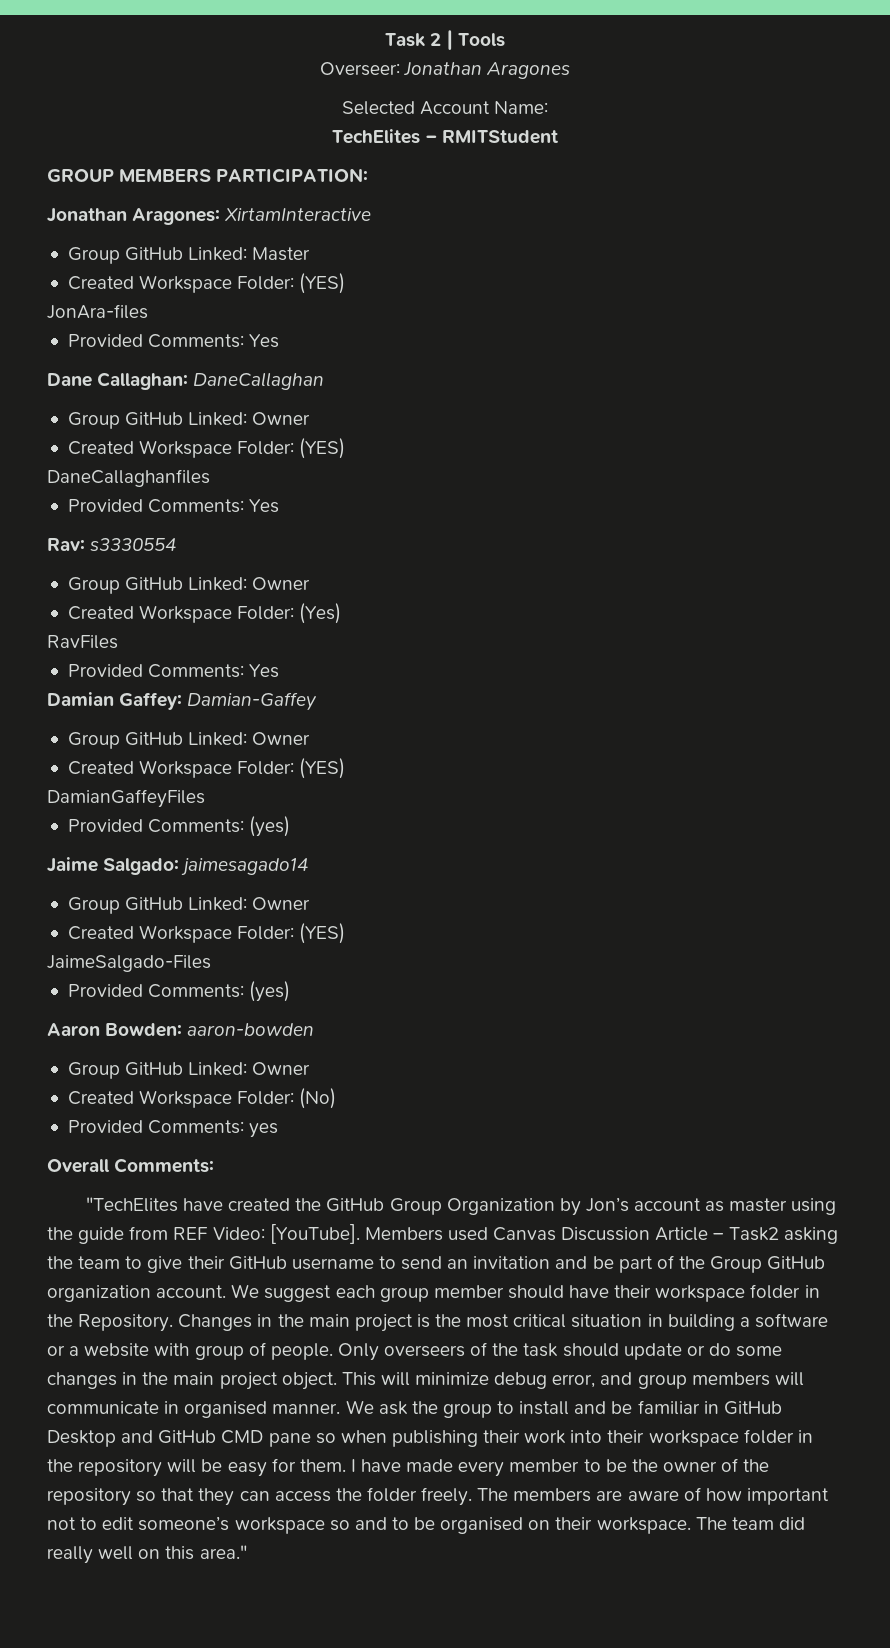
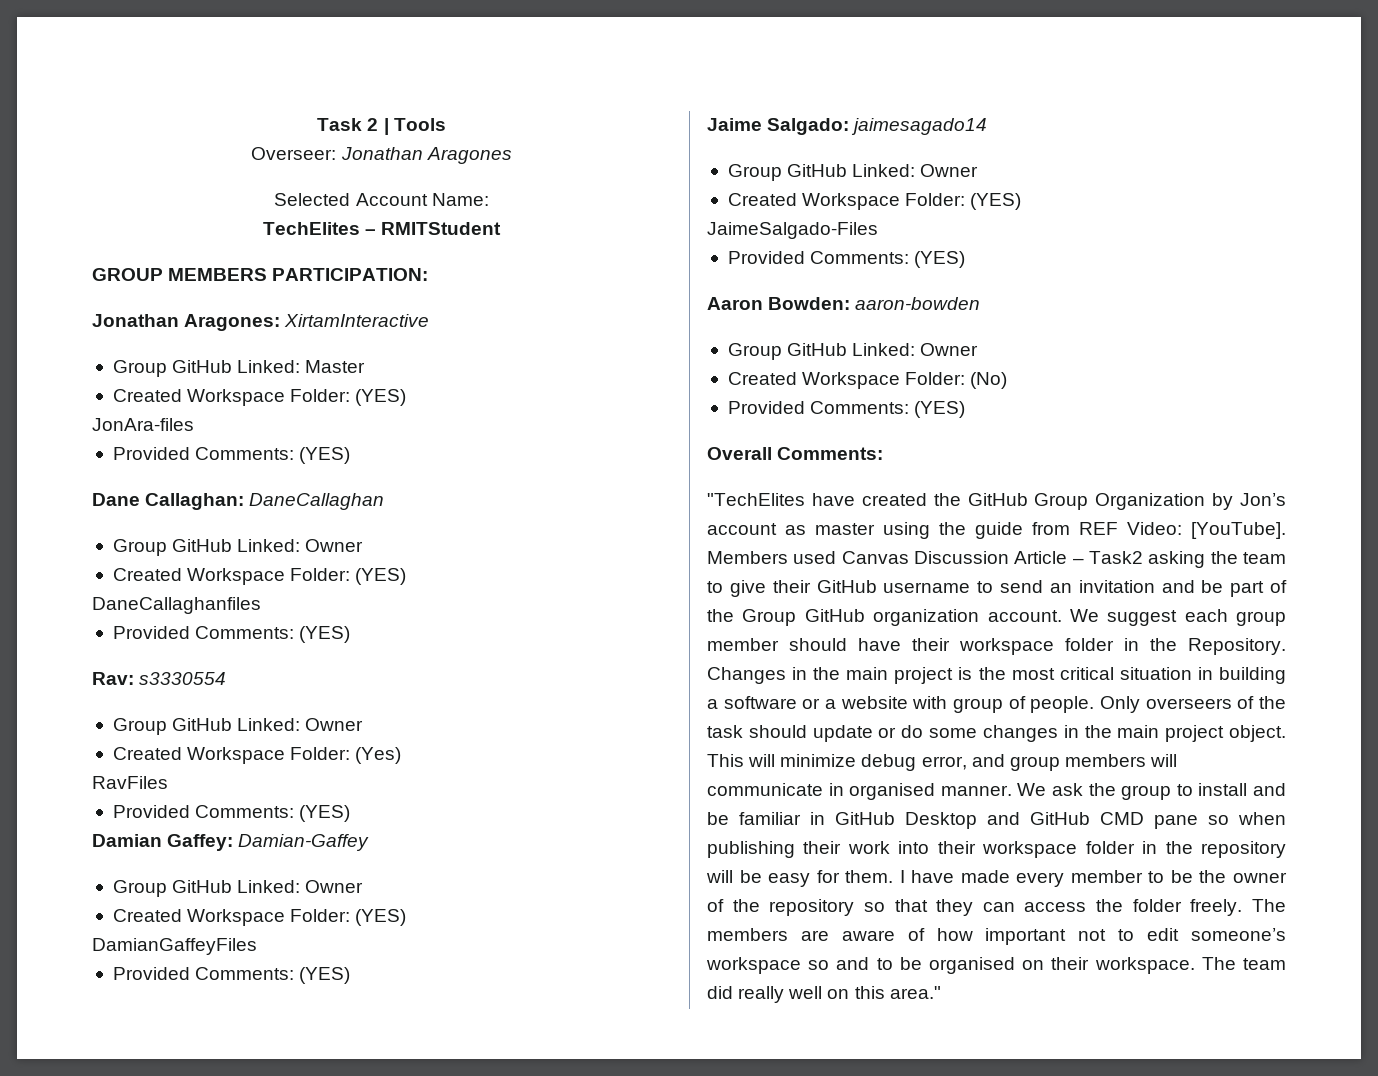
  JonAra-files
- Provided Comments: Yes
+ Provided Comments: (YES)
  DaneCallaghanfiles
- Provided Comments: Yes
+ Provided Comments: (YES)
  RavFiles
- Provided Comments: Yes
+ Provided Comments: (YES)
  DamianGaffeyFiles
- Provided Comments: (yes)
+ Provided Comments: (YES)
  JaimeSalgado-Files
- Provided Comments: (yes)
+ Provided Comments: (YES)
  Created Workspace Folder: (No)
- Provided Comments: yes
+ Provided Comments: (YES)

